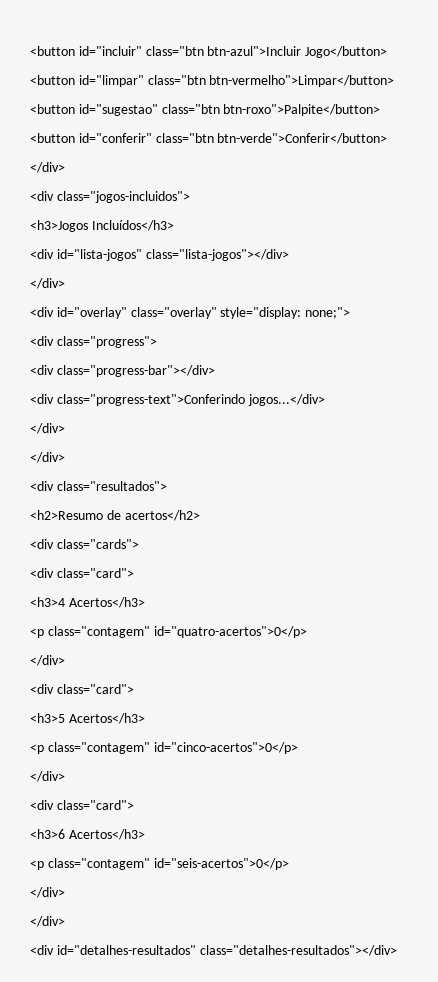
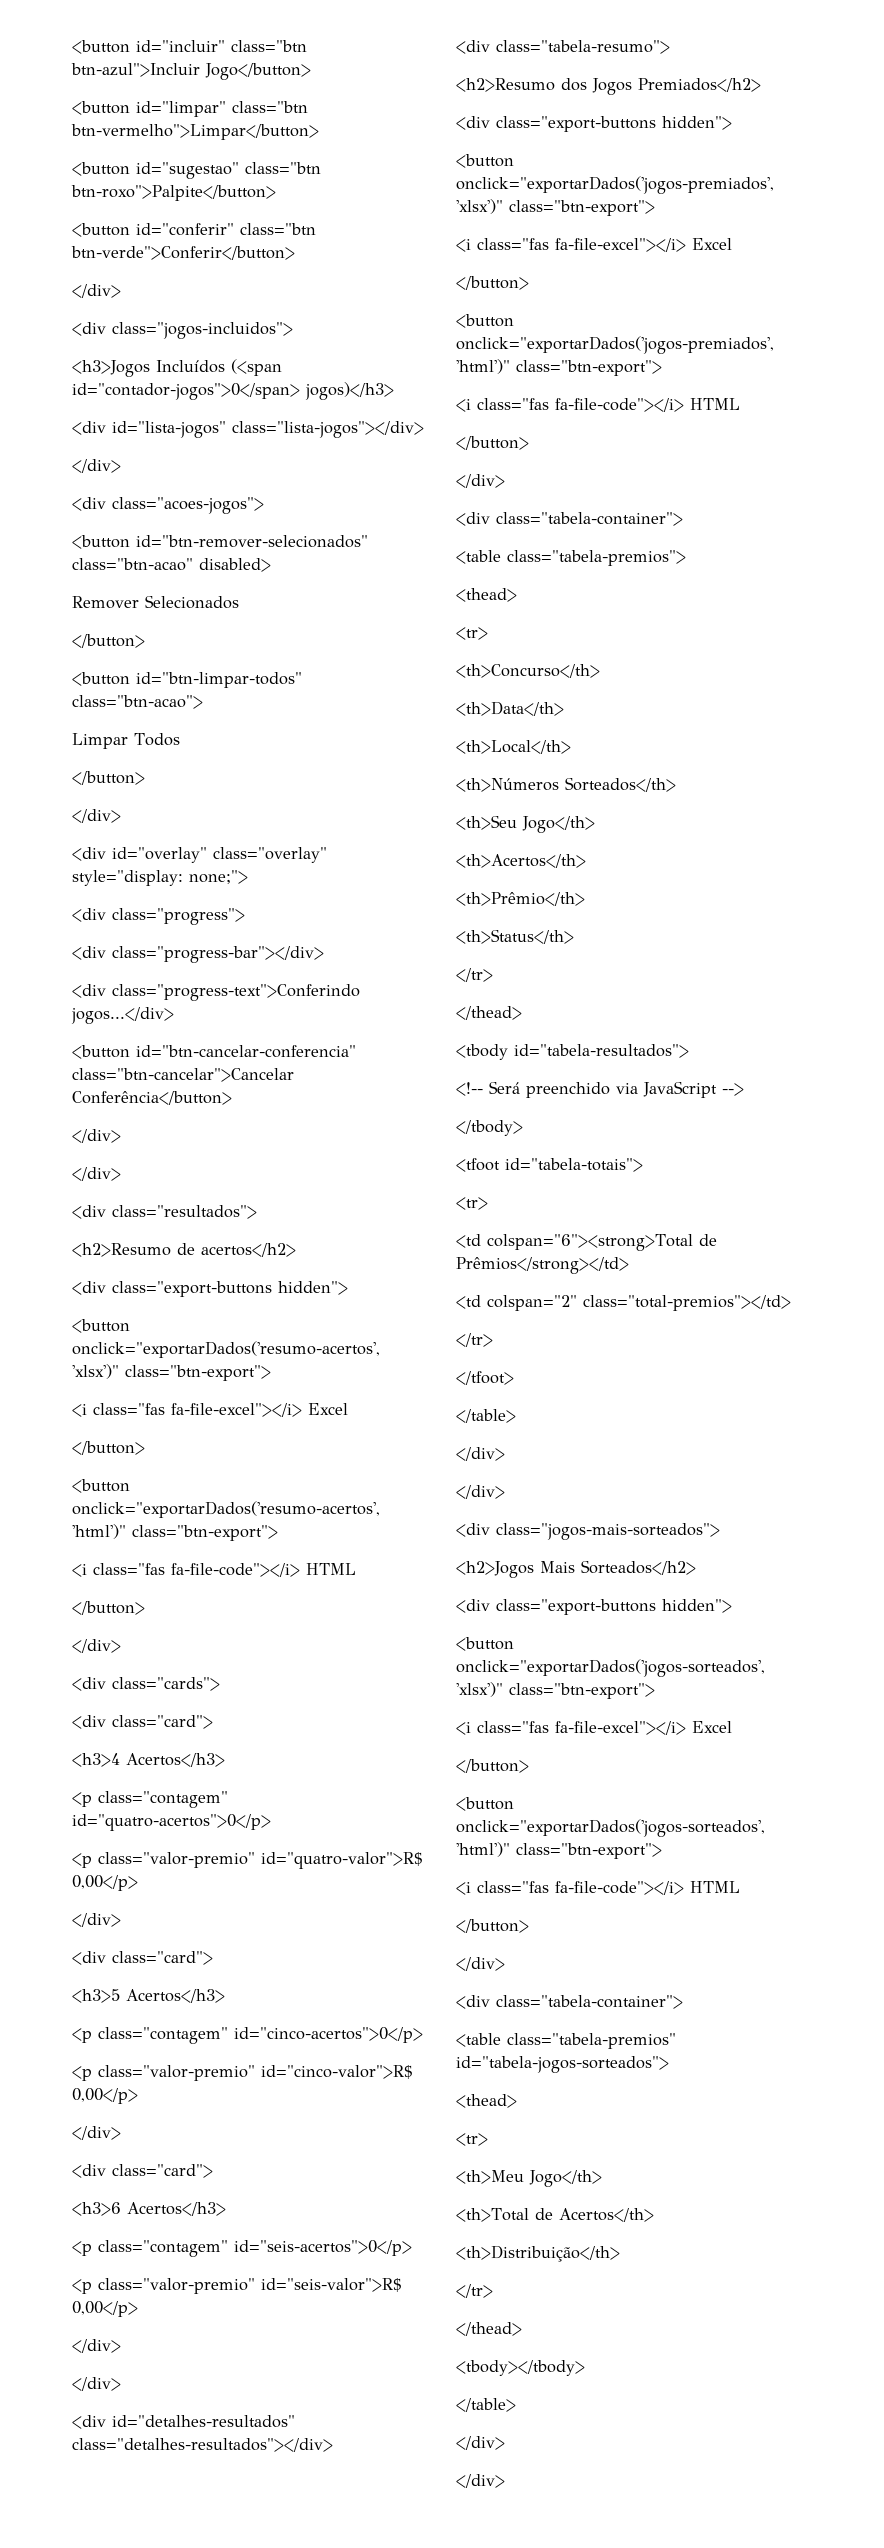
- <h3>Jogos Incluídos</h3>
+ <h3>Jogos Incluídos (<span id="contador-jogos">0</span> jogos)</h3>
+ <div class="acoes-jogos">
+ <button id="btn-remover-selecionados" class="btn-acao" disabled>
+ Remover Selecionados
+ </button>
+ <button id="btn-limpar-todos" class="btn-acao">
+ Limpar Todos
+ </button>
+ </div>
+ <button id="btn-cancelar-conferencia" class="btn-cancelar">Cancelar Conferência</button>
  <h2>Resumo de acertos</h2>
+ <div class="export-buttons hidden">
+ <button onclick="exportarDados('resumo-acertos', 'xlsx')" class="btn-export">
+ <i class="fas fa-file-excel"></i> Excel
+ </button>
+ <button onclick="exportarDados('resumo-acertos', 'html')" class="btn-export">
+ <i class="fas fa-file-code"></i> HTML
+ </button>
+ </div>
+ <p class="valor-premio" id="quatro-valor">R$ 0,00</p>
+ <p class="valor-premio" id="cinco-valor">R$ 0,00</p>
+ <p class="valor-premio" id="seis-valor">R$ 0,00</p>
+ <div class="tabela-resumo">
+ <h2>Resumo dos Jogos Premiados</h2>
+ <div class="export-buttons hidden">
+ <button onclick="exportarDados('jogos-premiados', 'xlsx')" class="btn-export">
+ <i class="fas fa-file-excel"></i> Excel
+ </button>
+ <button onclick="exportarDados('jogos-premiados', 'html')" class="btn-export">
+ <i class="fas fa-file-code"></i> HTML
+ </button>
+ </div>
+ <div class="tabela-container">
+ <table class="tabela-premios">
+ <thead>
+ <tr>
+ <th>Concurso</th>
+ <th>Data</th>
+ <th>Local</th>
+ <th>Números Sorteados</th>
+ <th>Seu Jogo</th>
+ <th>Acertos</th>
+ <th>Prêmio</th>
+ <th>Status</th>
+ </tr>
+ </thead>
+ <tbody id="tabela-resultados">
+ <!-- Será preenchido via JavaScript -->
+ </tbody>
+ <tfoot id="tabela-totais">
+ <tr>
+ <td colspan="6"><strong>Total de Prêmios</strong></td>
+ <td colspan="2" class="total-premios"></td>
+ </tr>
+ </tfoot>
+ </table>
+ </div>
+ </div>
+ <div class="jogos-mais-sorteados">
+ <h2>Jogos Mais Sorteados</h2>
+ <div class="export-buttons hidden">
+ <button onclick="exportarDados('jogos-sorteados', 'xlsx')" class="btn-export">
+ <i class="fas fa-file-excel"></i> Excel
+ </button>
+ <button onclick="exportarDados('jogos-sorteados', 'html')" class="btn-export">
+ <i class="fas fa-file-code"></i> HTML
+ </button>
+ </div>
+ <div class="tabela-container">
+ <table class="tabela-premios" id="tabela-jogos-sorteados">
+ <thead>
+ <tr>
+ <th>Meu Jogo</th>
+ <th>Total de Acertos</th>
+ <th>Distribuição</th>
+ </tr>
+ </thead>
+ <tbody></tbody>
+ </table>
+ </div>
+ </div>

